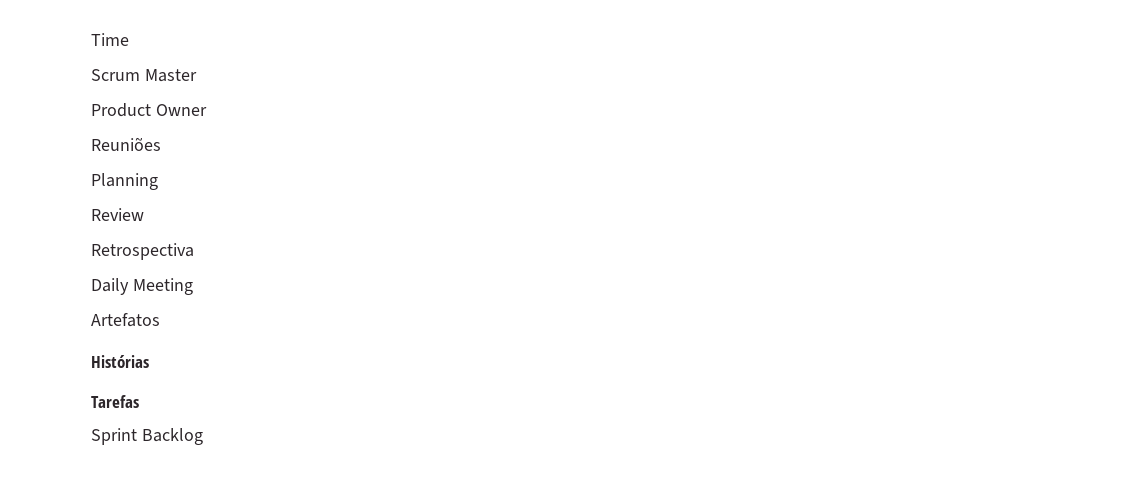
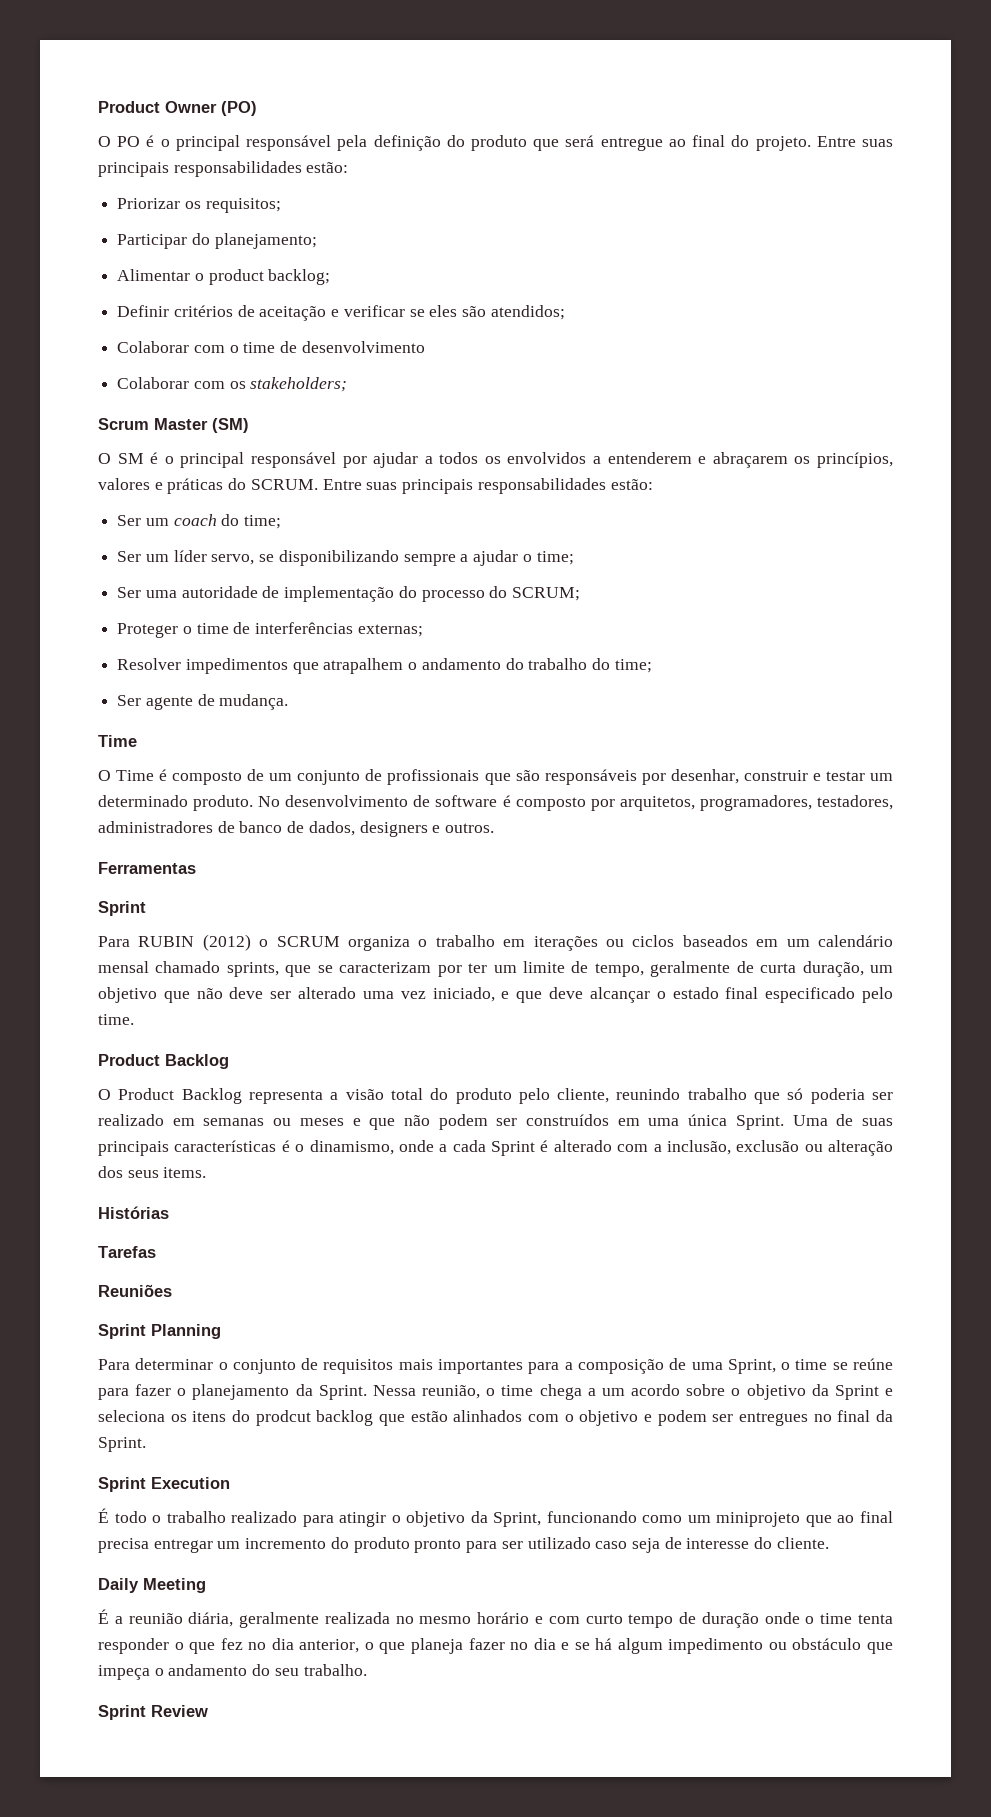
+ Product Owner (PO)
+ O PO é o principal responsável pela definição do produto que será entregue ao final do projeto. Entre suas principais responsabilidades estão:
+ Priorizar os requisitos;
+ Participar do planejamento;
+ Alimentar o product backlog;
+ Definir critérios de aceitação e verificar se eles são atendidos;
+ Colaborar com o time de desenvolvimento
+ Colaborar com os stakeholders;
+ Scrum Master (SM)
+ O SM é o principal responsável por ajudar a todos os envolvidos a entenderem e abraçarem os princípios, valores e práticas do SCRUM. Entre suas principais responsabilidades estão:
+ Ser um coach do time;
+ Ser um líder servo, se disponibilizando sempre a ajudar o time;
+ Ser uma autoridade de implementação do processo do SCRUM;
+ Proteger o time de interferências externas;
+ Resolver impedimentos que atrapalhem o andamento do trabalho do time;
+ Ser agente de mudança.
  Time
- Scrum Master
- Product Owner
- Reuniões
- Planning
- Review
- Retrospectiva
- Daily Meeting
- Artefatos
+ O Time é composto de um conjunto de profissionais que são responsáveis por desenhar, construir e testar um determinado produto. No desenvolvimento de software é composto por arquitetos, programadores, testadores, administradores de banco de dados, designers e outros.
+ Ferramentas
+ Sprint
+ Para RUBIN (2012) o SCRUM organiza o trabalho em iterações ou ciclos baseados em um calendário mensal chamado sprints, que se caracterizam por ter um limite de tempo, geralmente de curta duração, um objetivo que não deve ser alterado uma vez iniciado, e que deve alcançar o estado final especificado pelo time.
+ Product Backlog
+ O Product Backlog representa a visão total do produto pelo cliente, reunindo trabalho que só poderia ser realizado em semanas ou meses e que não podem ser construídos em uma única Sprint. Uma de suas principais características é o dinamismo, onde a cada Sprint é alterado com a inclusão, exclusão ou alteração dos seus items.
- Sprint Backlog
+ Reuniões
+ Sprint Planning
+ Para determinar o conjunto de requisitos mais importantes para a composição de uma Sprint, o time se reúne para fazer o planejamento da Sprint. Nessa reunião, o time chega a um acordo sobre o objetivo da Sprint e seleciona os itens do prodcut backlog que estão alinhados com o objetivo e podem ser entregues no final da Sprint.
+ Sprint Execution
+ É todo o trabalho realizado para atingir o objetivo da Sprint, funcionando como um miniprojeto que ao final precisa entregar um incremento do produto pronto para ser utilizado caso seja de interesse do cliente.
+ Daily Meeting
+ É a reunião diária, geralmente realizada no mesmo horário e com curto tempo de duração onde o time tenta responder o que fez no dia anterior, o que planeja fazer no dia e se há algum impedimento ou obstáculo que impeça o andamento do seu trabalho.
+ Sprint Review

